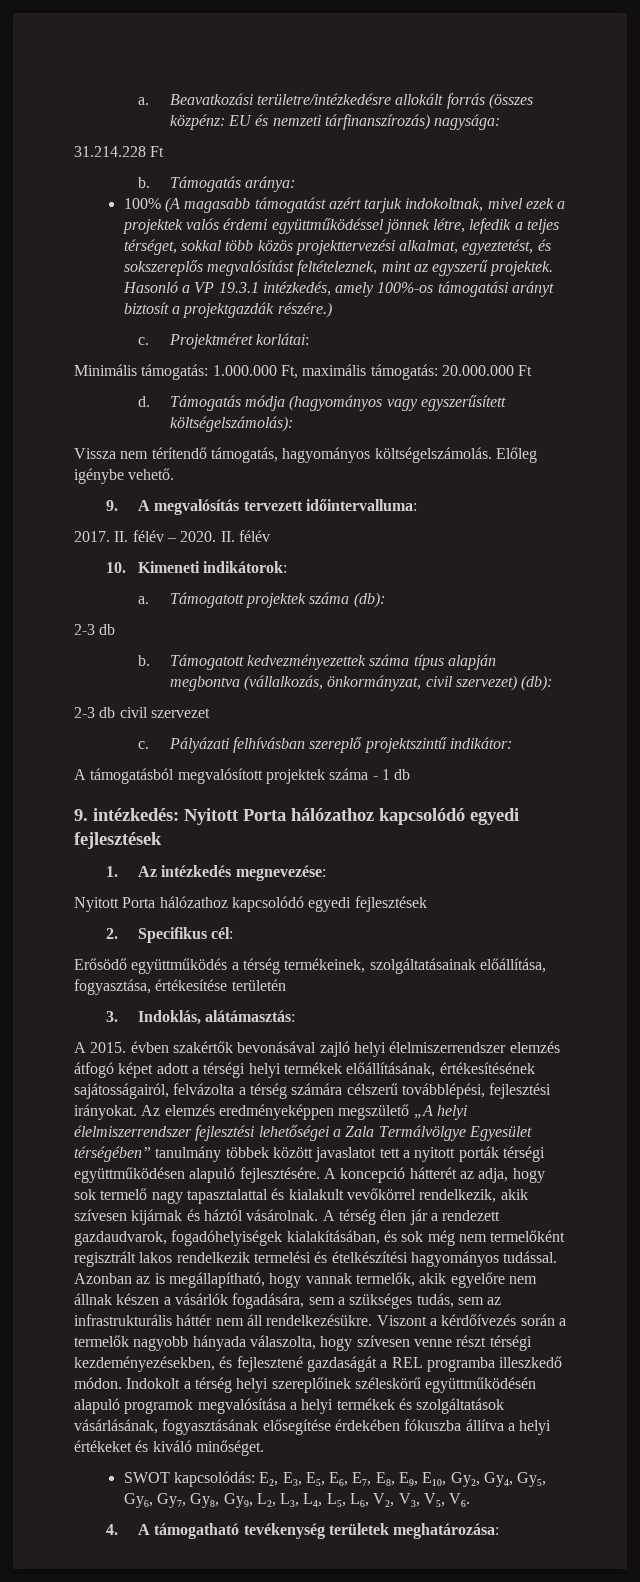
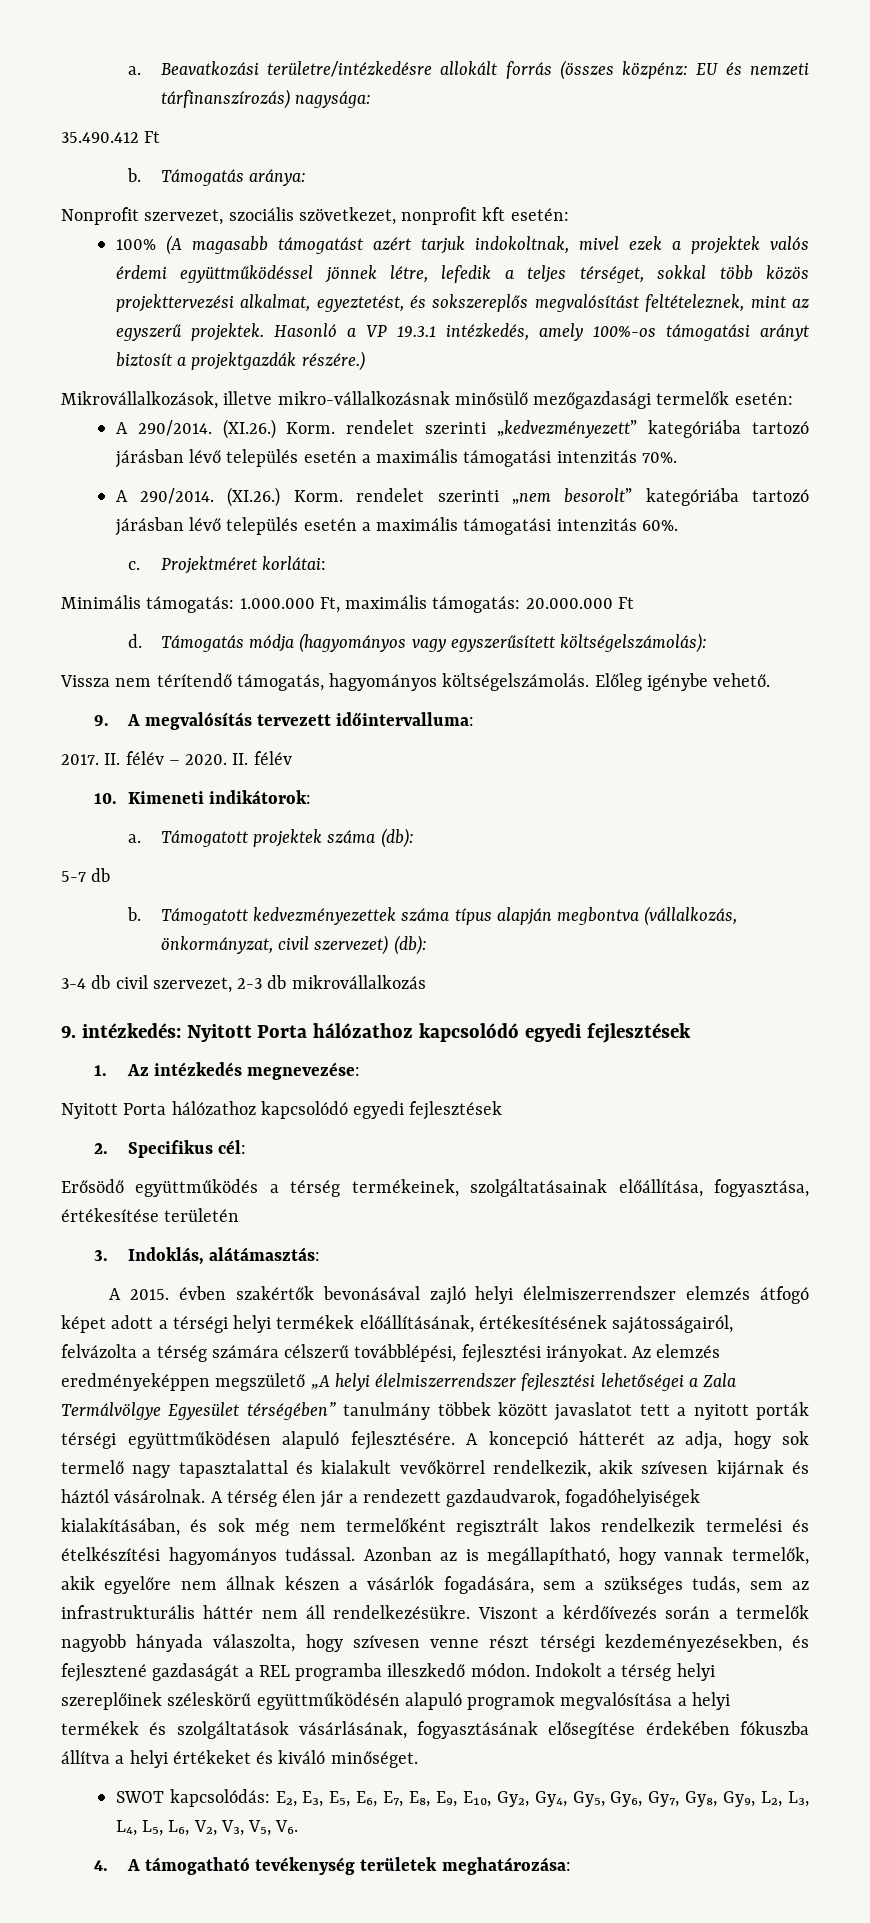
- 31.214.228 Ft
+ 35.490.412 Ft
+ Nonprofit szervezet, szociális szövetkezet, nonprofit kft esetén:
+ Mikrovállalkozások, illetve mikro-vállalkozásnak minősülő mezőgazdasági termelők esetén:
+ A 290/2014. (XI.26.) Korm. rendelet szerinti „kedvezményezett” kategóriába tartozó járásban lévő település esetén a maximális támogatási intenzitás 70%.
+ A 290/2014. (XI.26.) Korm. rendelet szerinti „nem besorolt” kategóriába tartozó járásban lévő település esetén a maximális támogatási intenzitás 60%.
  Támogatott projektek száma (db):
- 2-3 db
+ 5-7 db
- 2-3 db civil szervezet
- c. Pályázati felhívásban szereplő projektszintű indikátor:
- A támogatásból megvalósított projektek száma - 1 db
+ 3-4 db civil szervezet, 2-3 db mikrovállalkozás

